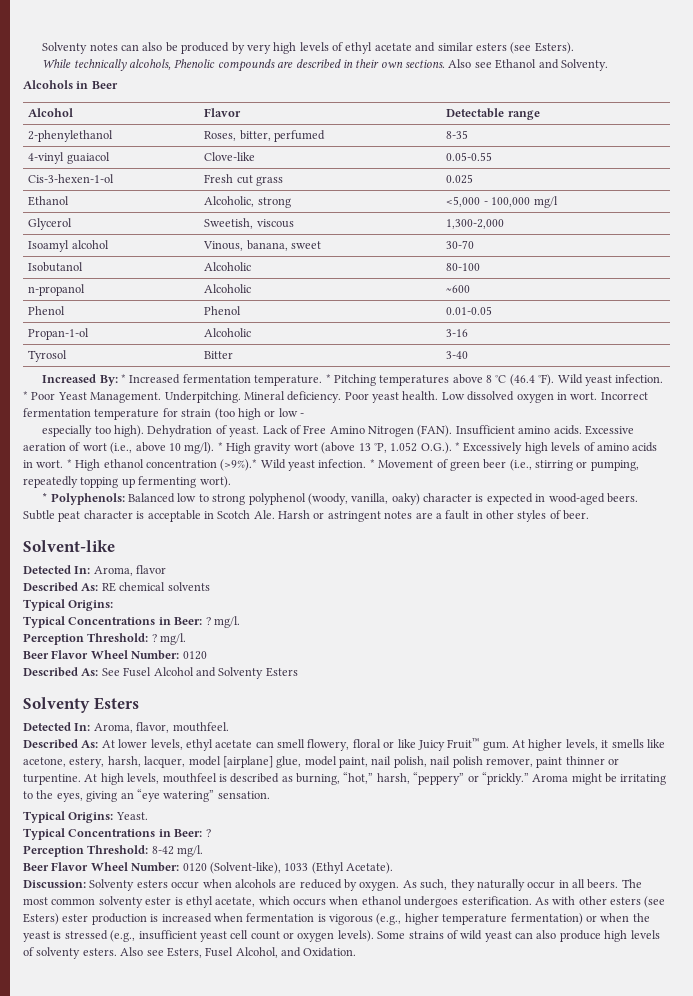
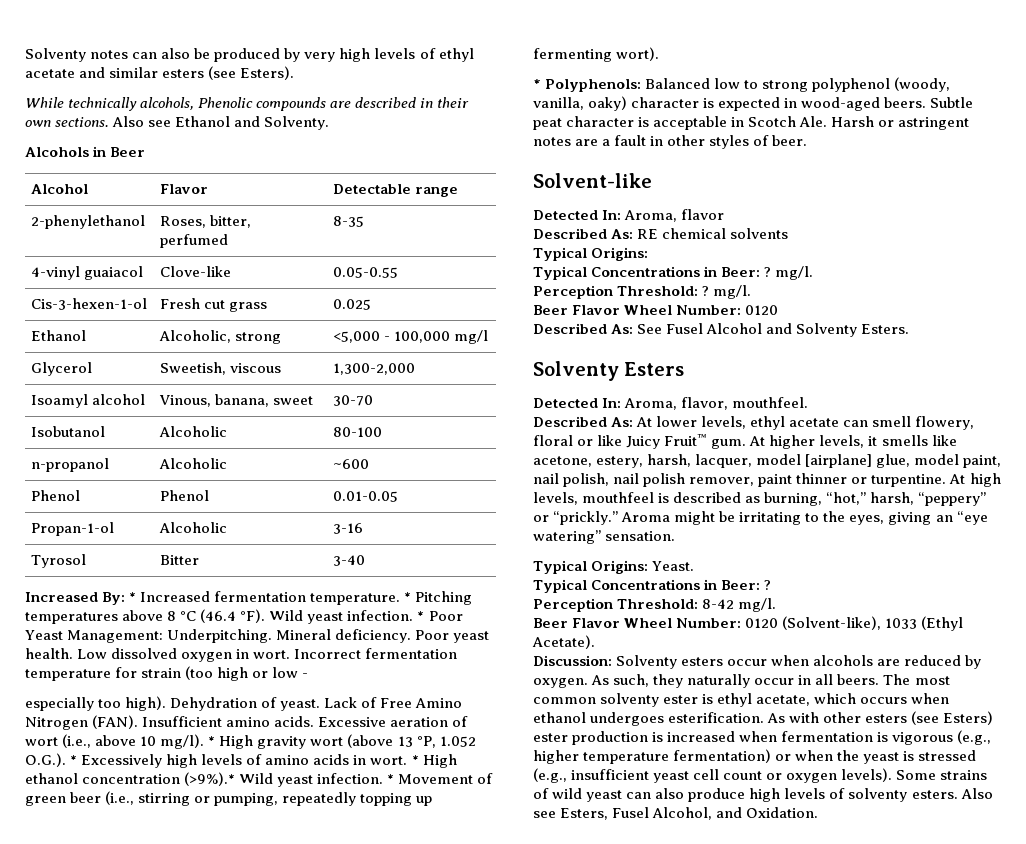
- * Poor Yeast Management. Underpitching.
+ * Poor Yeast Management: Underpitching.
- Described As: See Fusel Alcohol and Solventy Esters
+ Described As: See Fusel Alcohol and Solventy Esters.

